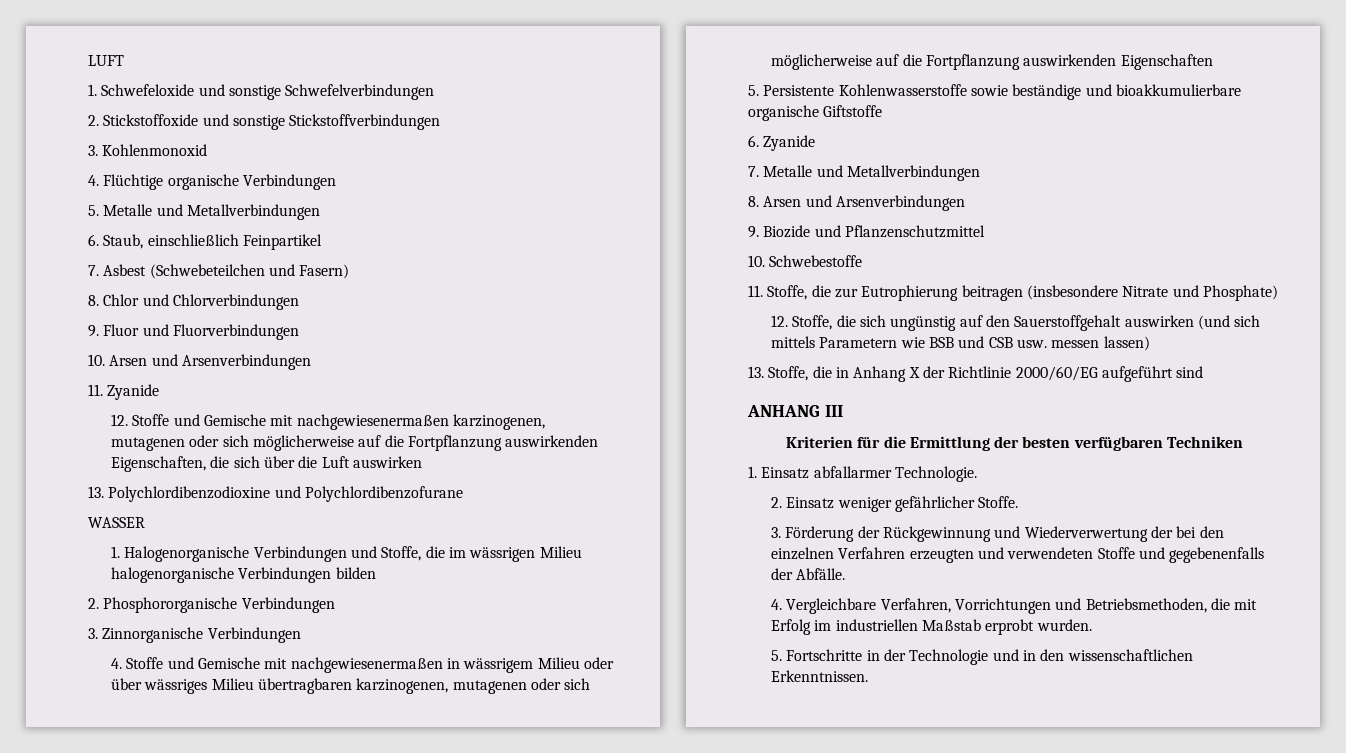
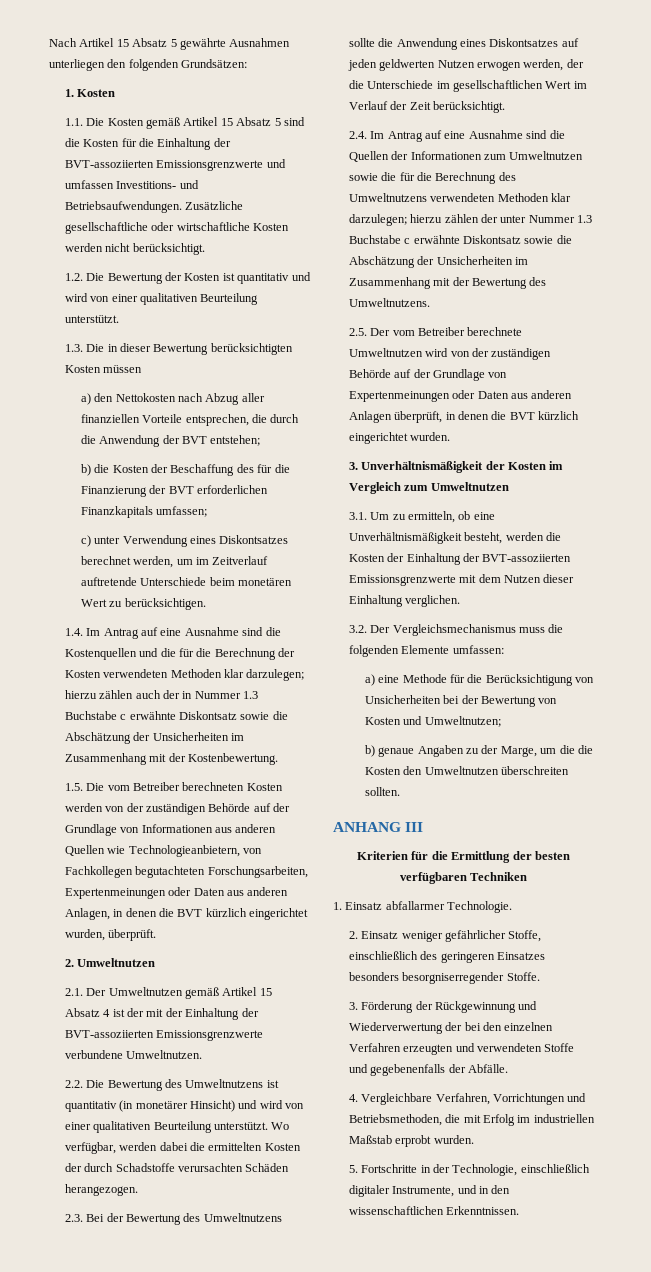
- LUFT
- 1. Schwefeloxide und sonstige Schwefelverbindungen
- 2. Stickstoffoxide und sonstige Stickstoffverbindungen
- 3. Kohlenmonoxid
- 4. Flüchtige organische Verbindungen
- 5. Metalle und Metallverbindungen
- 6. Staub, einschließlich Feinpartikel
- 7. Asbest (Schwebeteilchen und Fasern)
- 8. Chlor und Chlorverbindungen
- 9. Fluor und Fluorverbindungen
- 10. Arsen und Arsenverbindungen
- 11. Zyanide
- 12. Stoffe und Gemische mit nachgewiesenermaßen karzinogenen, mutagenen oder sich möglicherweise auf die Fortpflanzung auswirkenden Eigenschaften, die sich über die Luft auswirken
- 13. Polychlordibenzodioxine und Polychlordibenzofurane
- WASSER
- 1. Halogenorganische Verbindungen und Stoffe, die im wässrigen Milieu halogenorganische Verbindungen bilden
- 2. Phosphororganische Verbindungen
- 3. Zinnorganische Verbindungen
- 4. Stoffe und Gemische mit nachgewiesenermaßen in wässrigem Milieu oder über wässriges Milieu übertragbaren karzinogenen, mutagenen oder sich möglicherweise auf die Fortpflanzung auswirkenden Eigenschaften
- 5. Persistente Kohlenwasserstoffe sowie beständige und bioakkumulierbare organische Giftstoffe
- 6. Zyanide
- 7. Metalle und Metallverbindungen
- 8. Arsen und Arsenverbindungen
- 9. Biozide und Pflanzenschutzmittel
- 10. Schwebestoffe
- 11. Stoffe, die zur Eutrophierung beitragen (insbesondere Nitrate und Phosphate)
- 12. Stoffe, die sich ungünstig auf den Sauerstoffgehalt auswirken (und sich mittels Parametern wie BSB und CSB usw. messen lassen)
- 13. Stoffe, die in Anhang X der Richtlinie 2000/60/EG aufgeführt sind
+ Nach Artikel 15 Absatz 5 gewährte Ausnahmen unterliegen den folgenden Grundsätzen:
+ 1. Kosten
+ 1.1. Die Kosten gemäß Artikel 15 Absatz 5 sind die Kosten für die Einhaltung der BVT-assoziierten Emissionsgrenzwerte und umfassen Investitions- und Betriebsaufwendungen. Zusätzliche gesellschaftliche oder wirtschaftliche Kosten werden nicht berücksichtigt.
+ 1.2. Die Bewertung der Kosten ist quantitativ und wird von einer qualitativen Beurteilung unterstützt.
+ 1.3. Die in dieser Bewertung berücksichtigten Kosten müssen
+ a) den Nettokosten nach Abzug aller finanziellen Vorteile entsprechen, die durch die Anwendung der BVT entstehen;
+ b) die Kosten der Beschaffung des für die Finanzierung der BVT erforderlichen Finanzkapitals umfassen;
+ c) unter Verwendung eines Diskontsatzes berechnet werden, um im Zeitverlauf auftretende Unterschiede beim monetären Wert zu berücksichtigen.
+ 1.4. Im Antrag auf eine Ausnahme sind die Kostenquellen und die für die Berechnung der Kosten verwendeten Methoden klar darzulegen; hierzu zählen auch der in Nummer 1.3 Buchstabe c erwähnte Diskontsatz sowie die Abschätzung der Unsicherheiten im Zusammenhang mit der Kostenbewertung.
+ 1.5. Die vom Betreiber berechneten Kosten werden von der zuständigen Behörde auf der Grundlage von Informationen aus anderen Quellen wie Technologieanbietern, von Fachkollegen begutachteten Forschungsarbeiten, Expertenmeinungen oder Daten aus anderen Anlagen, in denen die BVT kürzlich eingerichtet wurden, überprüft.
+ 2. Umweltnutzen
+ 2.1. Der Umweltnutzen gemäß Artikel 15 Absatz 4 ist der mit der Einhaltung der BVT-assoziierten Emissionsgrenzwerte verbundene Umweltnutzen.
+ 2.2. Die Bewertung des Umweltnutzens ist quantitativ (in monetärer Hinsicht) und wird von einer qualitativen Beurteilung unterstützt. Wo verfügbar, werden dabei die ermittelten Kosten der durch Schadstoffe verursachten Schäden herangezogen.
+ 2.3. Bei der Bewertung des Umweltnutzens sollte die Anwendung eines Diskontsatzes auf jeden geldwerten Nutzen erwogen werden, der die Unterschiede im gesellschaftlichen Wert im Verlauf der Zeit berücksichtigt.
+ 2.4. Im Antrag auf eine Ausnahme sind die Quellen der Informationen zum Umweltnutzen sowie die für die Berechnung des Umweltnutzens verwendeten Methoden klar darzulegen; hierzu zählen der unter Nummer 1.3 Buchstabe c erwähnte Diskontsatz sowie die Abschätzung der Unsicherheiten im Zusammenhang mit der Bewertung des Umweltnutzens.
+ 2.5. Der vom Betreiber berechnete Umweltnutzen wird von der zuständigen Behörde auf der Grundlage von Expertenmeinungen oder Daten aus anderen Anlagen überprüft, in denen die BVT kürzlich eingerichtet wurden.
+ 3. Unverhältnismäßigkeit der Kosten im Vergleich zum Umweltnutzen
+ 3.1. Um zu ermitteln, ob eine Unverhältnismäßigkeit besteht, werden die Kosten der Einhaltung der BVT-assoziierten Emissionsgrenzwerte mit dem Nutzen dieser Einhaltung verglichen.
+ 3.2. Der Vergleichsmechanismus muss die folgenden Elemente umfassen:
+ a) eine Methode für die Berücksichtigung von Unsicherheiten bei der Bewertung von Kosten und Umweltnutzen;
+ b) genaue Angaben zu der Marge, um die die Kosten den Umweltnutzen überschreiten sollten.
- 2. Einsatz weniger gefährlicher Stoffe.
+ 2. Einsatz weniger gefährlicher Stoffe, einschließlich des geringeren Einsatzes besonders besorgniserregender Stoffe.
- 5. Fortschritte in der Technologie und in den wissenschaftlichen Erkenntnissen.
+ 5. Fortschritte in der Technologie, einschließlich digitaler Instrumente, und in den wissenschaftlichen Erkenntnissen.

